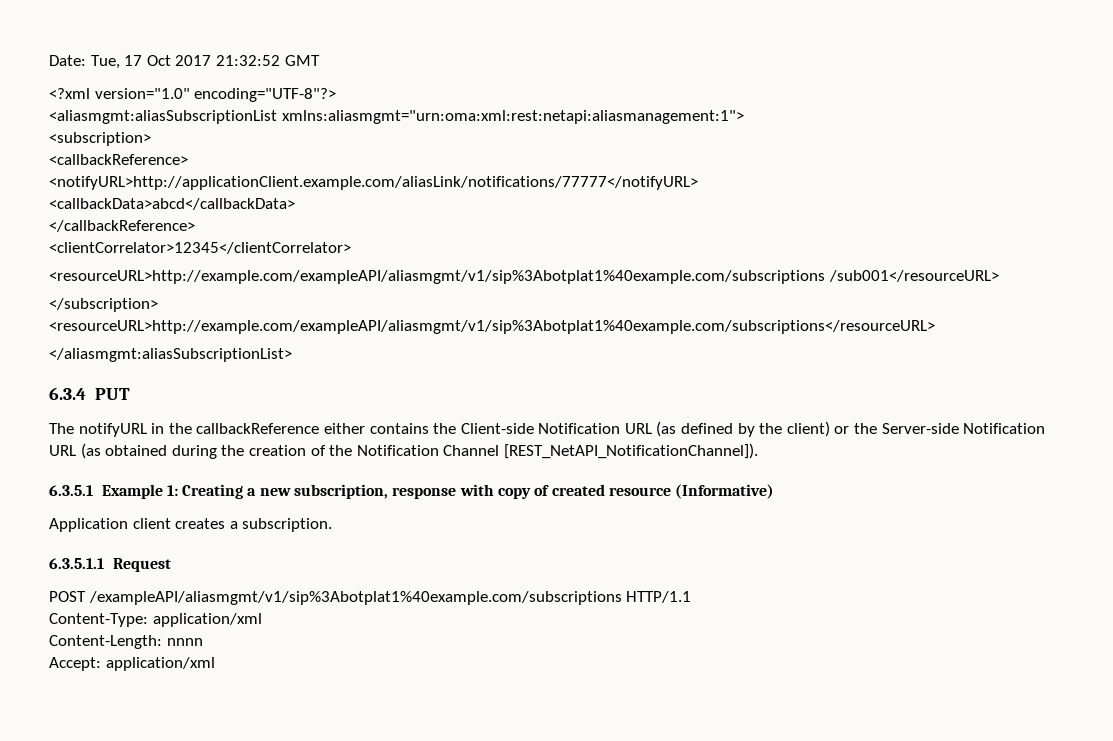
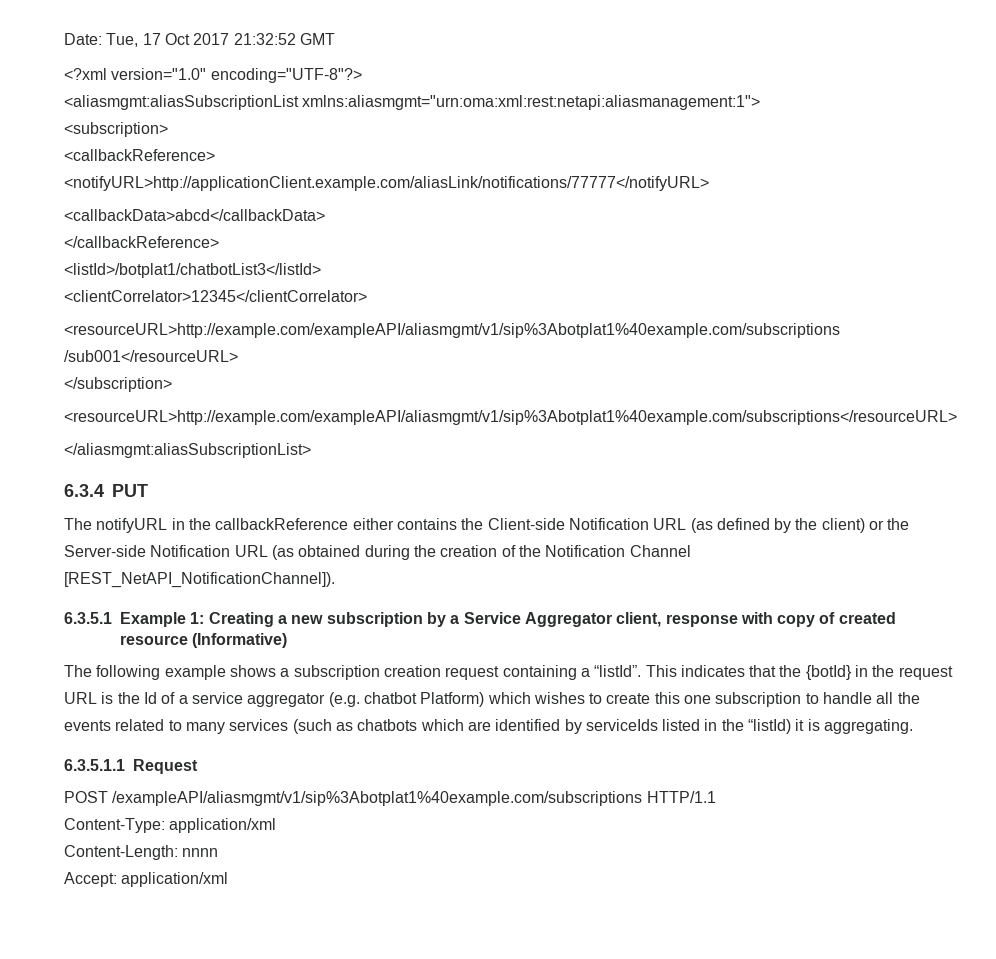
+ <listId>/botplat1/chatbotList3</listId>
- 6.3.5.1 Example 1: Creating a new subscription, response with copy of created resource (Informative)
+ 6.3.5.1 Example 1: Creating a new subscription by a Service Aggregator client, response with copy of created resource (Informative)
- Application client creates a subscription.
+ The following example shows a subscription creation request containing a “listId”. This indicates that the {botId} in the request URL is the Id of a service aggregator (e.g. chatbot Platform) which wishes to create this one subscription to handle all the events related to many services (such as chatbots which are identified by serviceIds listed in the “listId) it is aggregating.

